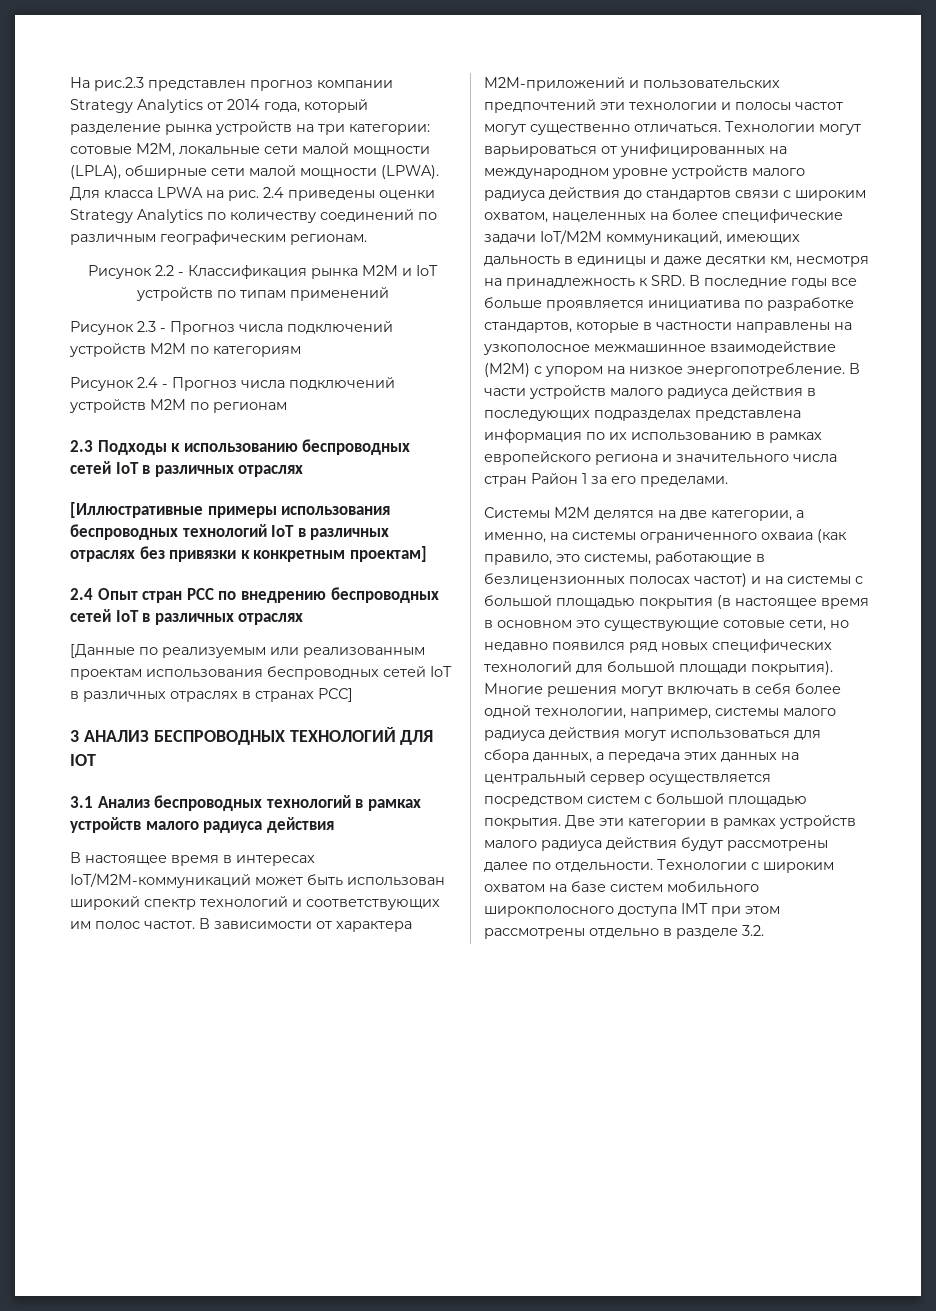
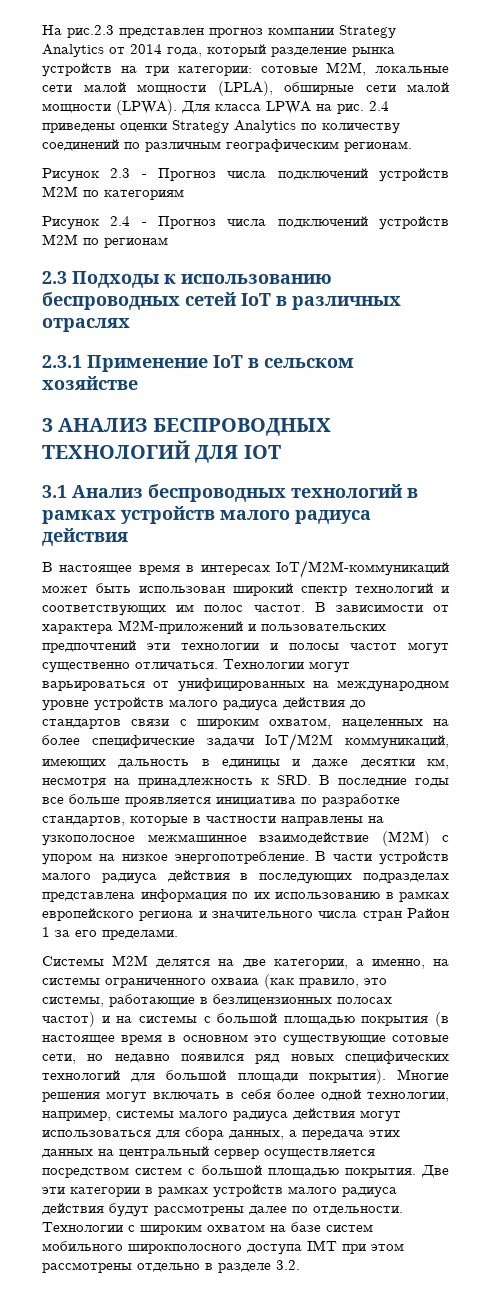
- Рисунок 2.2 - Классификация рынка M2M и IoT устройств по типам применений
- [Иллюстративные примеры использования беспроводных технологий IoT в различных отраслях без привязки к конкретным проектам]
- 2.4 Опыт стран РСС по внедрению беспроводных сетей IoT в различных отраслях
- [Данные по реализуемым или реализованным проектам использования беспроводных сетей IoT в различных отраслях в странах РСС]
+ 2.3.1 Применение IoT в сельском хозяйстве

